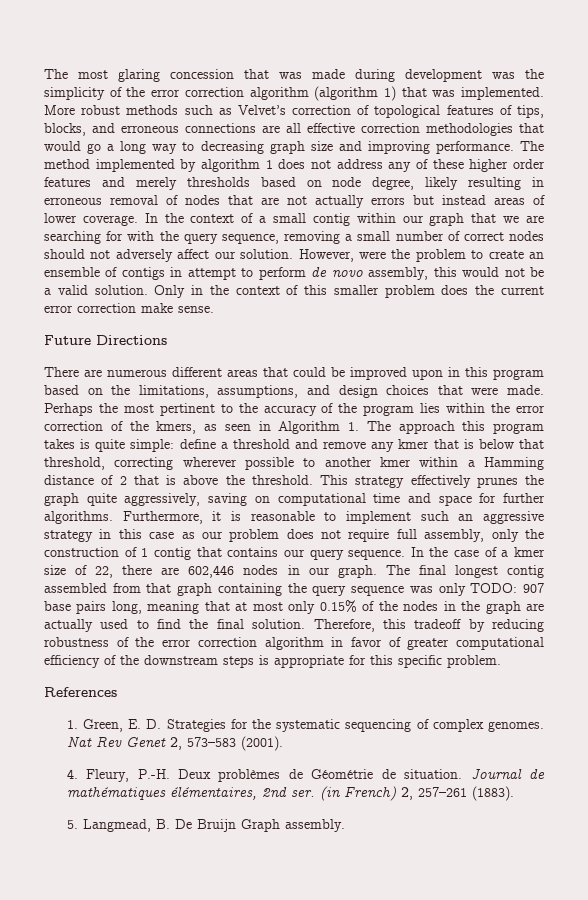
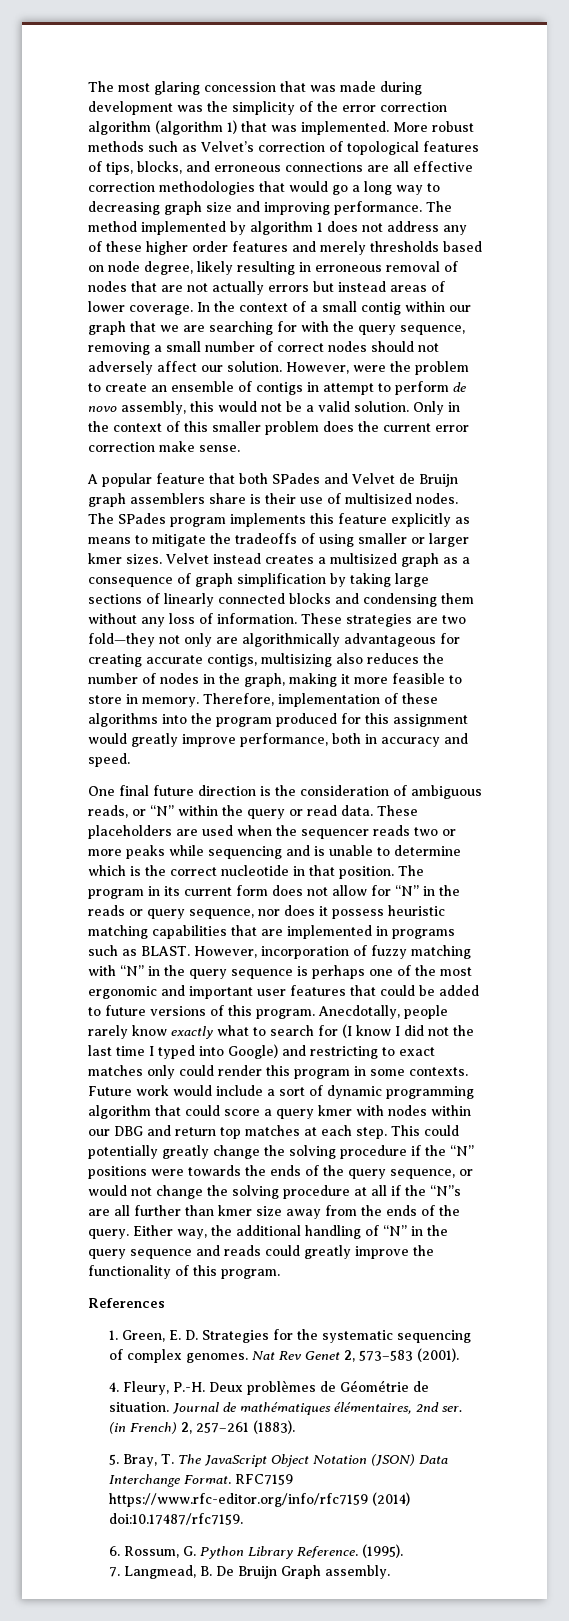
- Future Directions
- There are numerous different areas that could be improved upon in this program based on the limitations, assumptions, and design choices that were made. Perhaps the most pertinent to the accuracy of the program lies within the error correction of the kmers, as seen in Algorithm 1. The approach this program takes is quite simple: define a threshold and remove any kmer that is below that threshold, correcting wherever possible to another kmer within a Hamming distance of 2 that is above the threshold. This strategy effectively prunes the graph quite aggressively, saving on computational time and space for further algorithms. Furthermore, it is reasonable to implement such an aggressive strategy in this case as our problem does not require full assembly, only the construction of 1 contig that contains our query sequence. In the case of a kmer size of 22, there are 602,446 nodes in our graph. The final longest contig assembled from that graph containing the query sequence was only TODO: 907 base pairs long, meaning that at most only 0.15% of the nodes in the graph are actually used to find the final solution. Therefore, this tradeoff by reducing robustness of the error correction algorithm in favor of greater computational efficiency of the downstream steps is appropriate for this specific problem.
+ A popular feature that both SPades and Velvet de Bruijn graph assemblers share is their use of multisized nodes. The SPades program implements this feature explicitly as means to mitigate the tradeoffs of using smaller or larger kmer sizes. Velvet instead creates a multisized graph as a consequence of graph simplification by taking large sections of linearly connected blocks and condensing them without any loss of information. These strategies are two fold—they not only are algorithmically advantageous for creating accurate contigs, multisizing also reduces the number of nodes in the graph, making it more feasible to store in memory. Therefore, implementation of these algorithms into the program produced for this assignment would greatly improve performance, both in accuracy and speed.
+ One final future direction is the consideration of ambiguous reads, or “N” within the query or read data. These placeholders are used when the sequencer reads two or more peaks while sequencing and is unable to determine which is the correct nucleotide in that position. The program in its current form does not allow for “N” in the reads or query sequence, nor does it possess heuristic matching capabilities that are implemented in programs such as BLAST. However, incorporation of fuzzy matching with “N” in the query sequence is perhaps one of the most ergonomic and important user features that could be added to future versions of this program. Anecdotally, people rarely know exactly what to search for (I know I did not the last time I typed into Google) and restricting to exact matches only could render this program in some contexts. Future work would include a sort of dynamic programming algorithm that could score a query kmer with nodes within our DBG and return top matches at each step. This could potentially greatly change the solving procedure if the “N” positions were towards the ends of the query sequence, or would not change the solving procedure at all if the “N”s are all further than kmer size away from the ends of the query. Either way, the additional handling of “N” in the query sequence and reads could greatly improve the functionality of this program.
- 5. Langmead, B. De Bruijn Graph assembly.
+ 5. Bray, T. The JavaScript Object Notation (JSON) Data Interchange Format. RFC7159 https://www.rfc-editor.org/info/rfc7159 (2014) doi:10.17487/rfc7159.
+ 6. Rossum, G. Python Library Reference. (1995).
+ 7. Langmead, B. De Bruijn Graph assembly.

